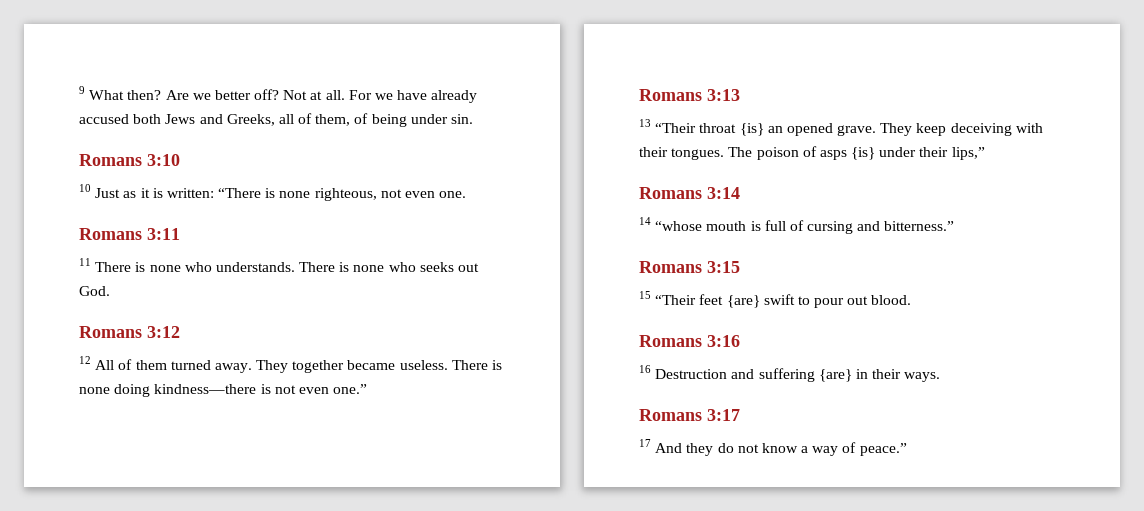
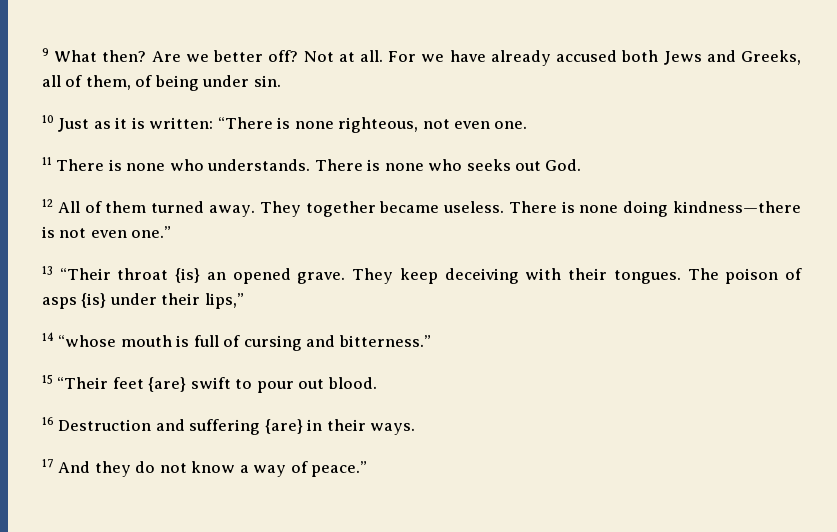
- Romans 3:10
- Romans 3:11
- Romans 3:12
- Romans 3:13
- Romans 3:14
- Romans 3:15
- Romans 3:16
- Romans 3:17

